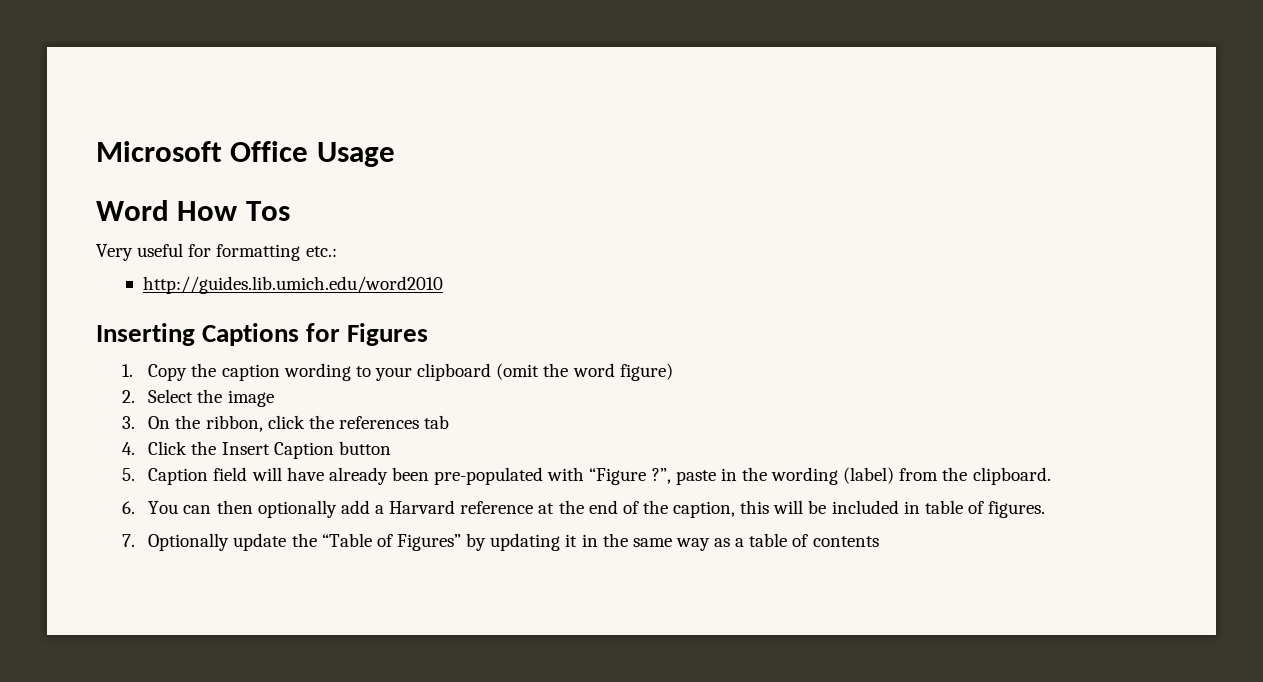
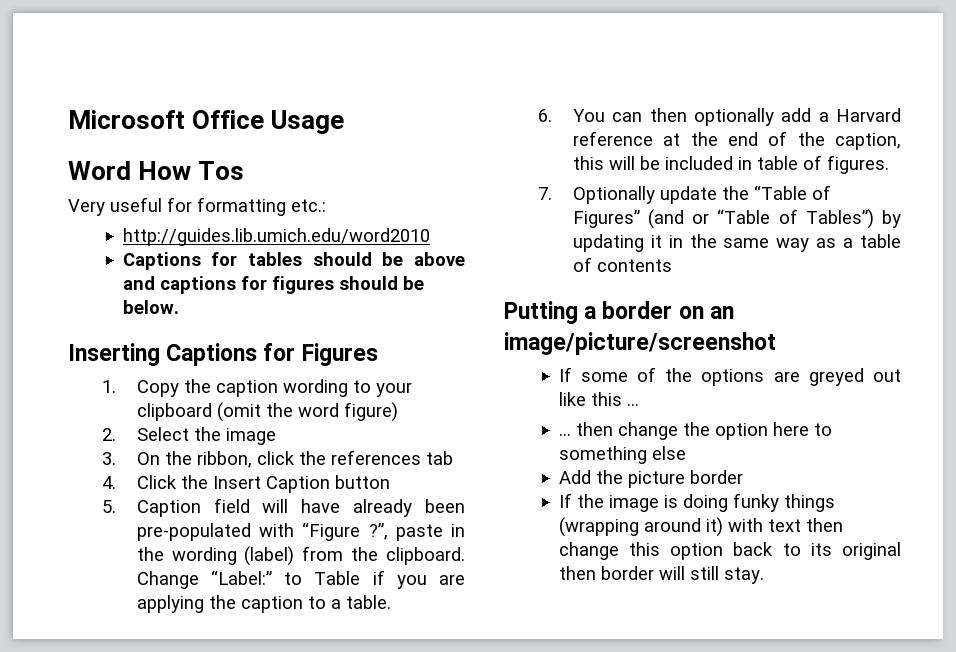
+ Captions for tables should be above and captions for figures should be below.
+ Change “Label:” to Table if you are applying the caption to a table.
- 7. Optionally update the “Table of Figures” by updating it in the same way as a table of contents
+ 7. Optionally update the “Table of Figures” (and or “Table of Tables”) by updating it in the same way as a table of contents
+ Putting a border on an image/picture/screenshot
+ If some of the options are greyed out like this …
+ … then change the option here to something else
+ Add the picture border
+ If the image is doing funky things (wrapping around it) with text then change this option back to its original then border will still stay.

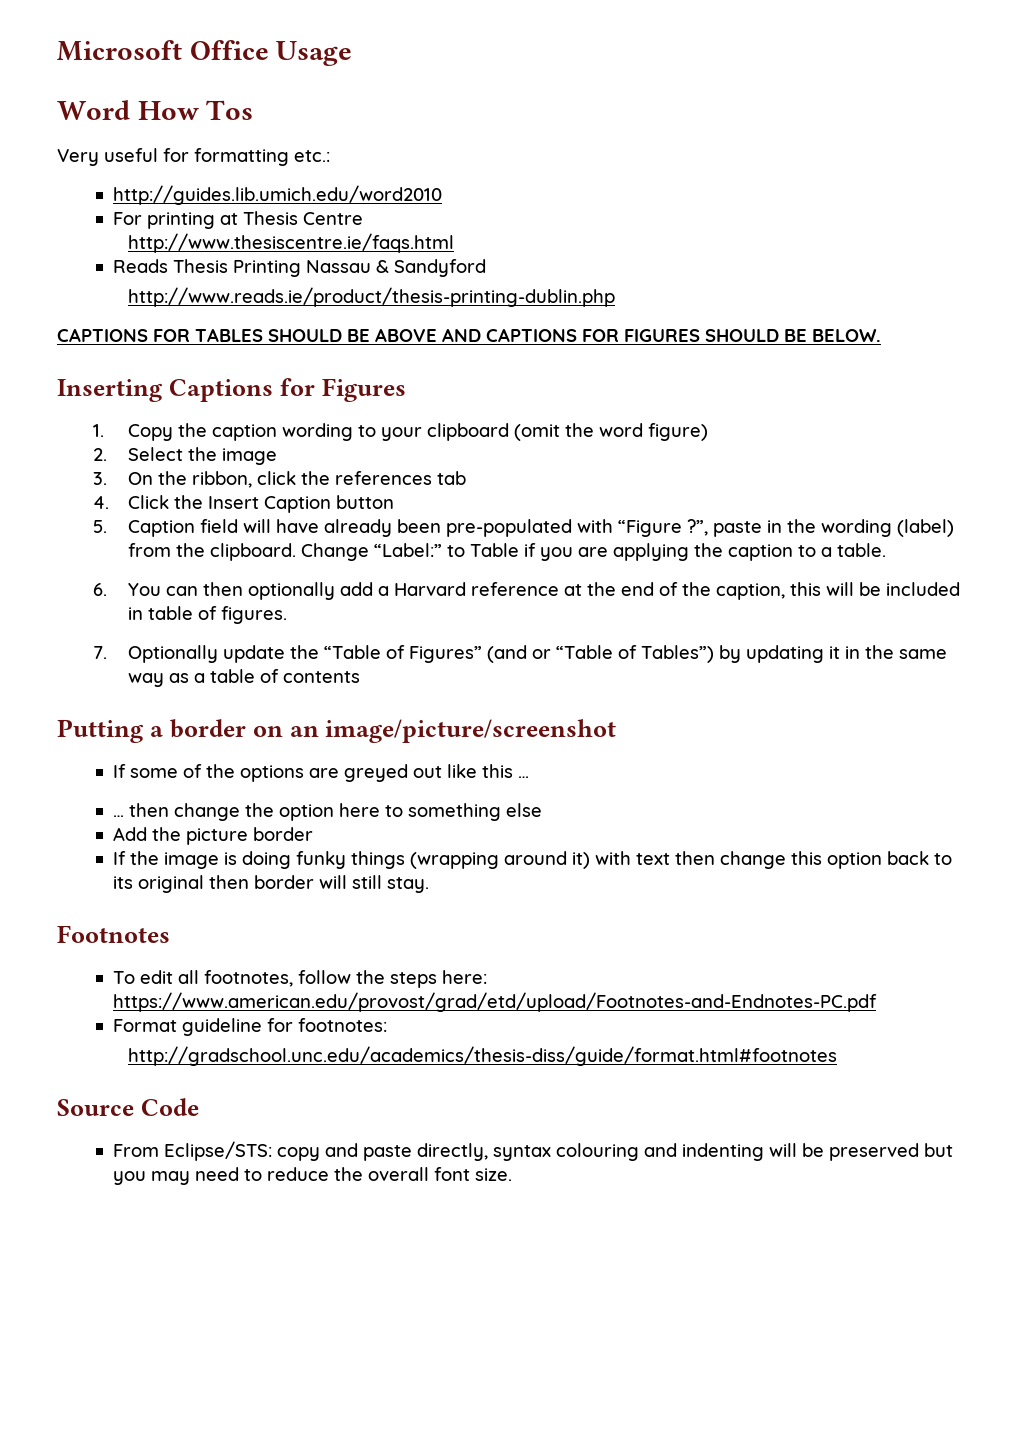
- Captions for tables should be above and captions for figures should be below.
+ For printing at Thesis Centre
+ http://www.thesiscentre.ie/faqs.html
+ Reads Thesis Printing Nassau & Sandyford
+ http://www.reads.ie/product/thesis-printing-dublin.php
+ CAPTIONS FOR TABLES SHOULD BE ABOVE AND CAPTIONS FOR FIGURES SHOULD BE BELOW.
+ Footnotes
+ To edit all footnotes, follow the steps here: https://www.american.edu/provost/grad/etd/upload/Footnotes-and-Endnotes-PC.pdf
+ Format guideline for footnotes:
+ http://gradschool.unc.edu/academics/thesis-diss/guide/format.html#footnotes
+ Source Code
+ From Eclipse/STS: copy and paste directly, syntax colouring and indenting will be preserved but you may need to reduce the overall font size.

